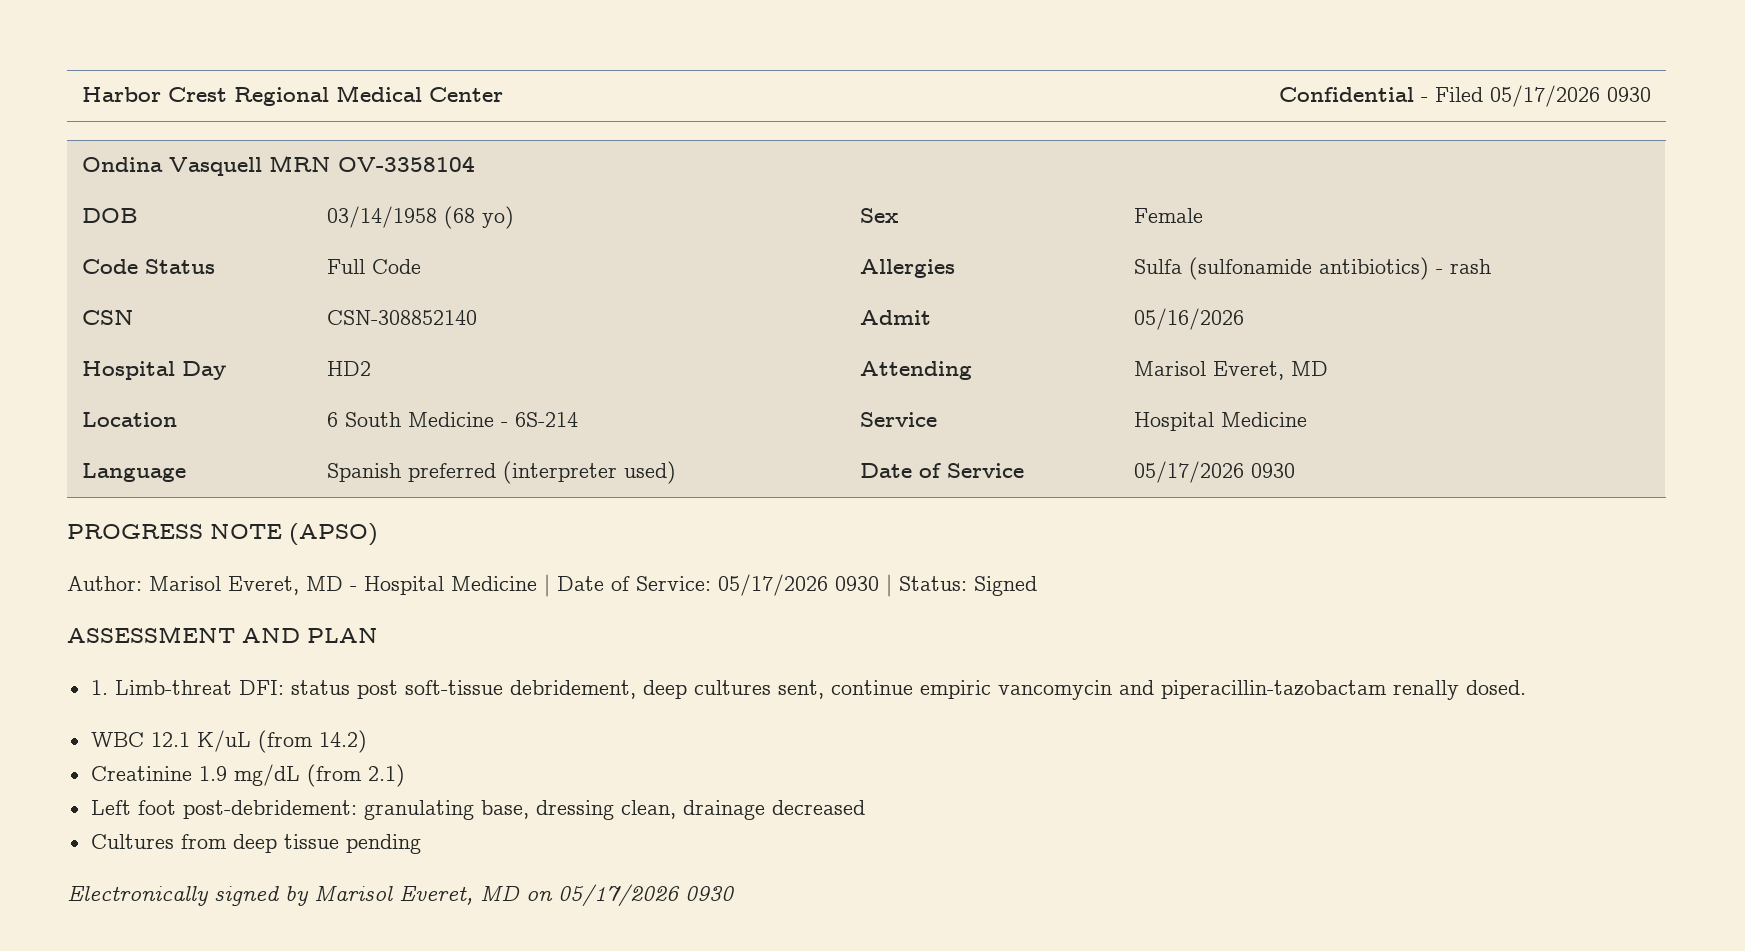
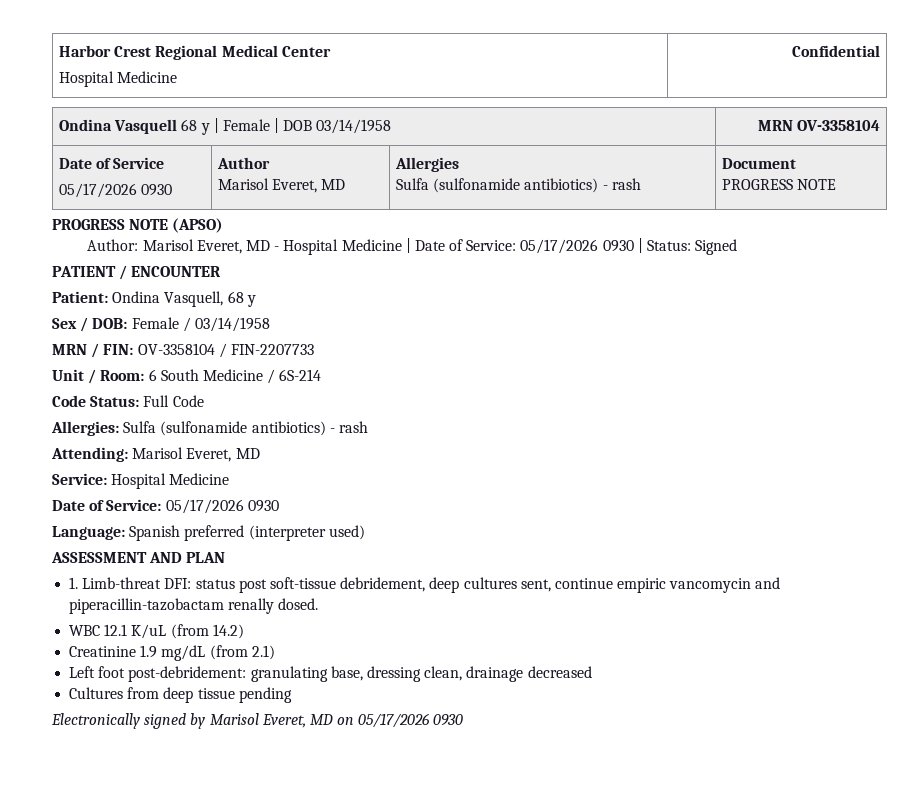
- Harbor Crest Regional Medical Center | Confidential - Filed 05/17/2026 0930
- Ondina Vasquell MRN OV-3358104
- DOB | 03/14/1958 (68 yo) | Sex | Female
- Code Status | Full Code | Allergies | Sulfa (sulfonamide antibiotics) - rash
- CSN | CSN-308852140 | Admit | 05/16/2026
- Hospital Day | HD2 | Attending | Marisol Everet, MD
- Location | 6 South Medicine - 6S-214 | Service | Hospital Medicine
- Language | Spanish preferred (interpreter used) | Date of Service | 05/17/2026 0930
+ Harbor Crest Regional Medical Center
+ Hospital Medicine | Confidential
+ Ondina Vasquell 68 y | Female | DOB 03/14/1958 | MRN OV-3358104
+ Date of Service
+ 05/17/2026 0930 | Author
+ Marisol Everet, MD | Allergies
+ Sulfa (sulfonamide antibiotics) - rash | Document
+ PROGRESS NOTE
+ PATIENT / ENCOUNTER
+ Patient: Ondina Vasquell, 68 y
+ Sex / DOB: Female / 03/14/1958
+ MRN / FIN: OV-3358104 / FIN-2207733
+ Unit / Room: 6 South Medicine / 6S-214
+ Code Status: Full Code
+ Allergies: Sulfa (sulfonamide antibiotics) - rash
+ Attending: Marisol Everet, MD
+ Service: Hospital Medicine
+ Date of Service: 05/17/2026 0930
+ Language: Spanish preferred (interpreter used)

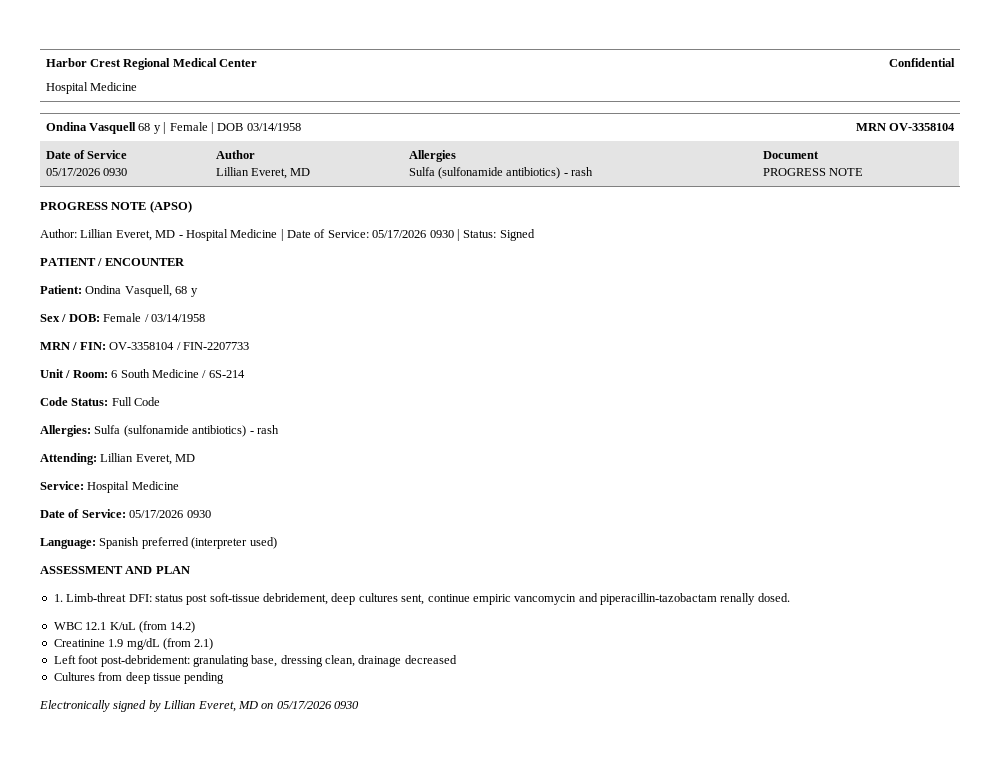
  Date of Service
  05/17/2026 0930 | Author
- Marisol Everet, MD | Allergies
+ Lillian Everet, MD | Allergies
- Author: Marisol Everet, MD - Hospital Medicine | Date of Service: 05/17/2026 0930 | Status: Signed
+ Author: Lillian Everet, MD - Hospital Medicine | Date of Service: 05/17/2026 0930 | Status: Signed
- Attending: Marisol Everet, MD
+ Attending: Lillian Everet, MD
- Electronically signed by Marisol Everet, MD on 05/17/2026 0930
+ Electronically signed by Lillian Everet, MD on 05/17/2026 0930

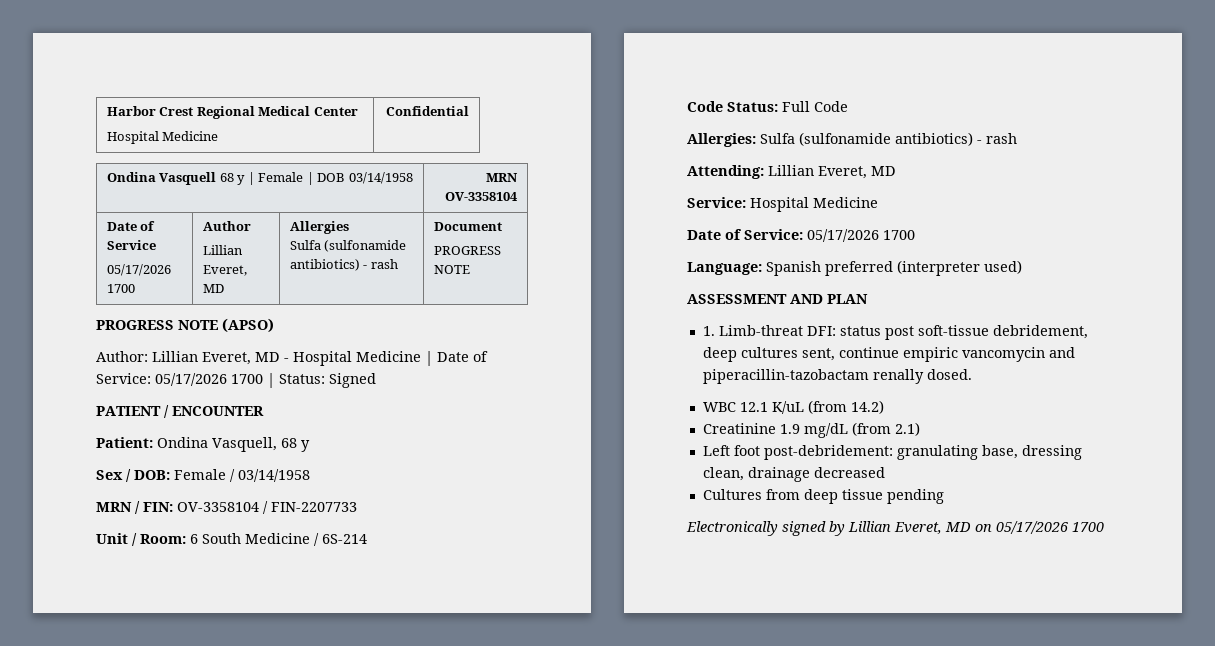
  Date of Service
- 05/17/2026 0930 | Author
+ 05/17/2026 1700 | Author
- Author: Lillian Everet, MD - Hospital Medicine | Date of Service: 05/17/2026 0930 | Status: Signed
+ Author: Lillian Everet, MD - Hospital Medicine | Date of Service: 05/17/2026 1700 | Status: Signed
  Service: Hospital Medicine
- Date of Service: 05/17/2026 0930
+ Date of Service: 05/17/2026 1700
- Electronically signed by Lillian Everet, MD on 05/17/2026 0930
+ Electronically signed by Lillian Everet, MD on 05/17/2026 1700

